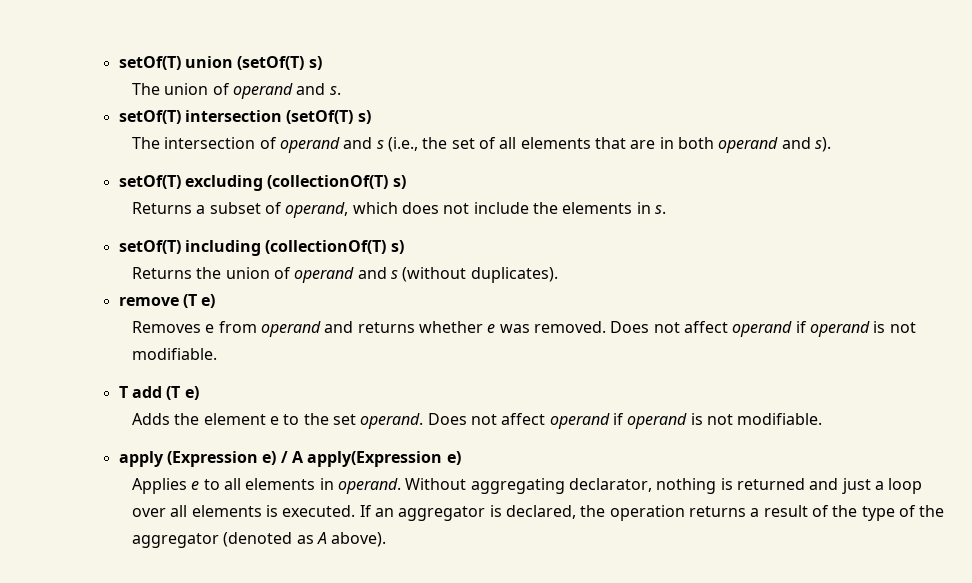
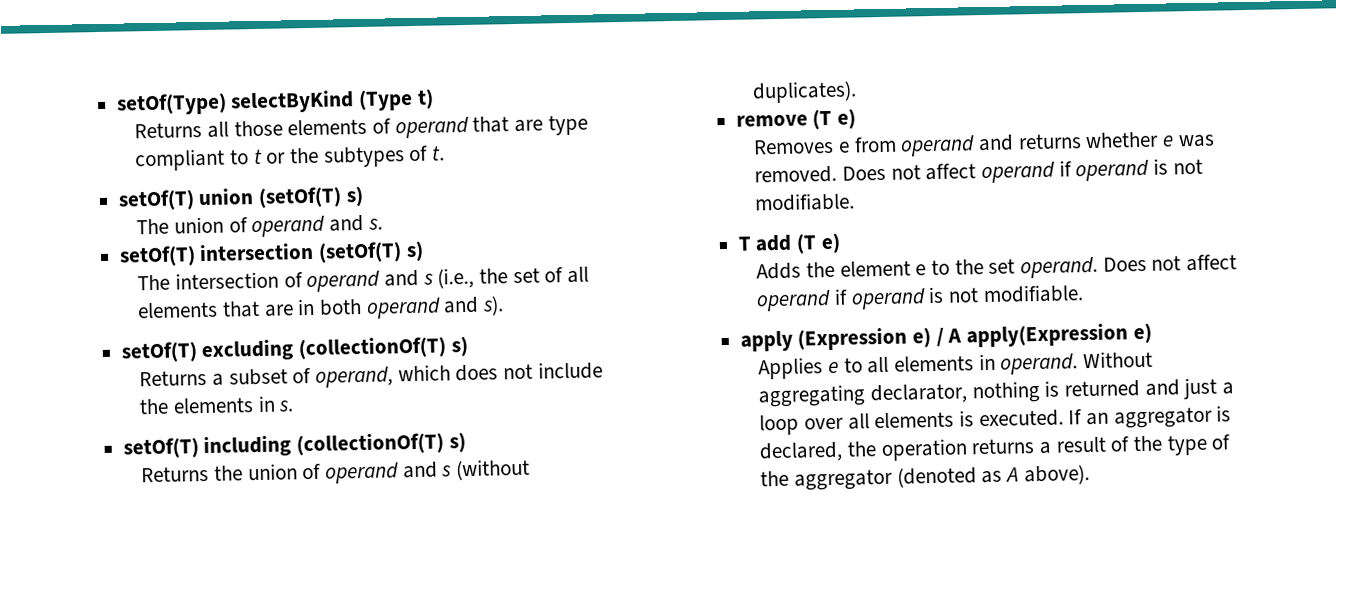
+ setOf(Type) selectByKind (Type t)
+ Returns all those elements of operand that are type compliant to t or the subtypes of t.

